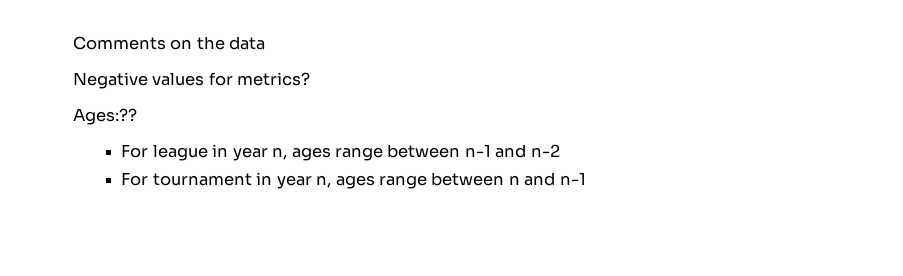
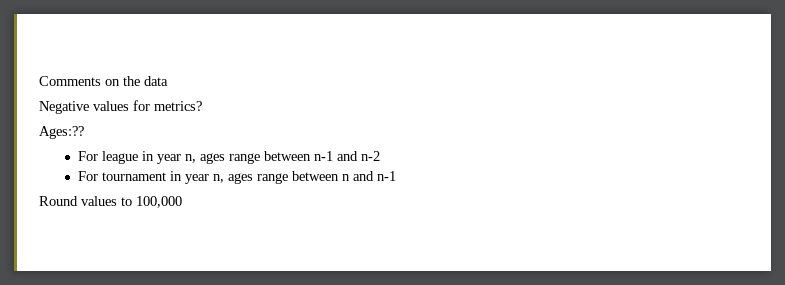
+ Round values to 100,000

